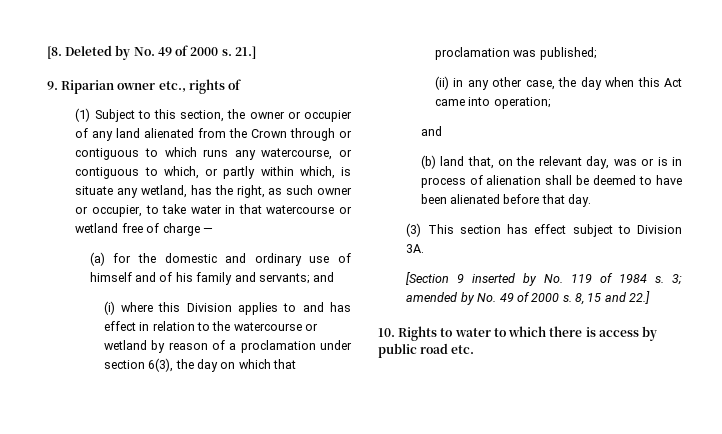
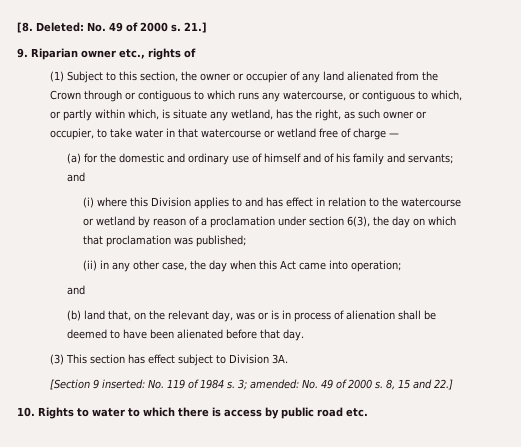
- [8. Deleted by No. 49 of 2000 s.
+ [8. Deleted: No. 49 of 2000 s.
- [Section 9 inserted by No. 119 of 1984 s.
+ [Section 9 inserted: No. 119 of 1984 s.
- 3; amended by No. 49 of 2000 s.
+ 3; amended: No. 49 of 2000 s.

